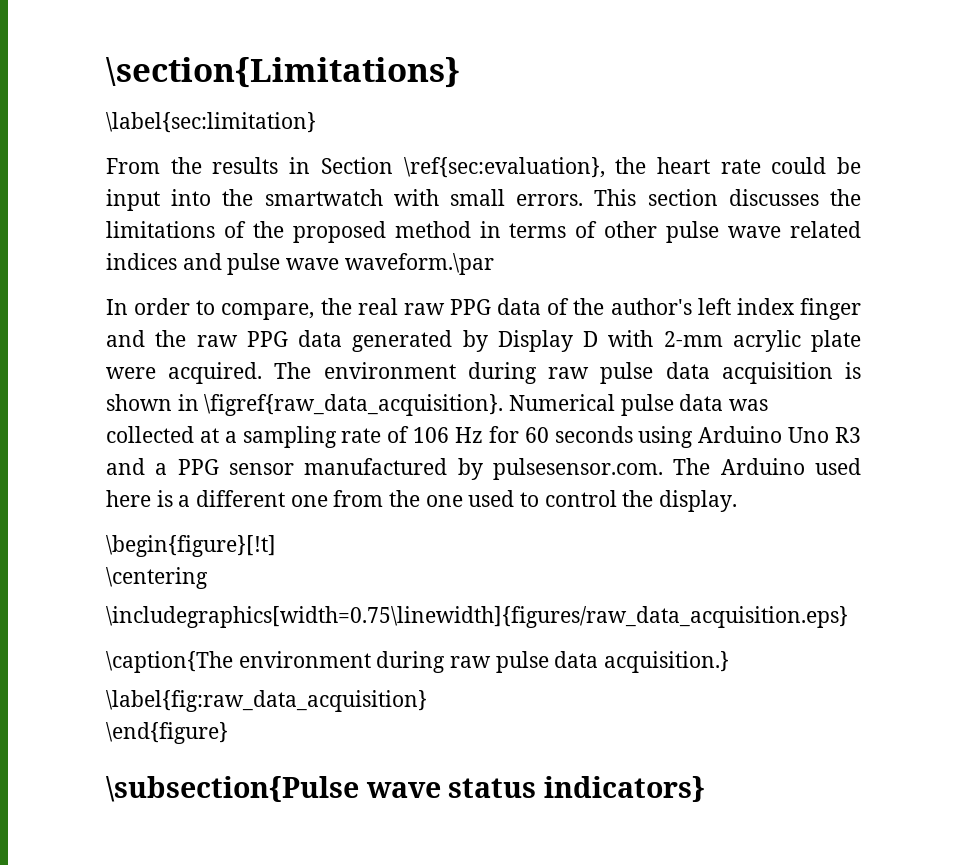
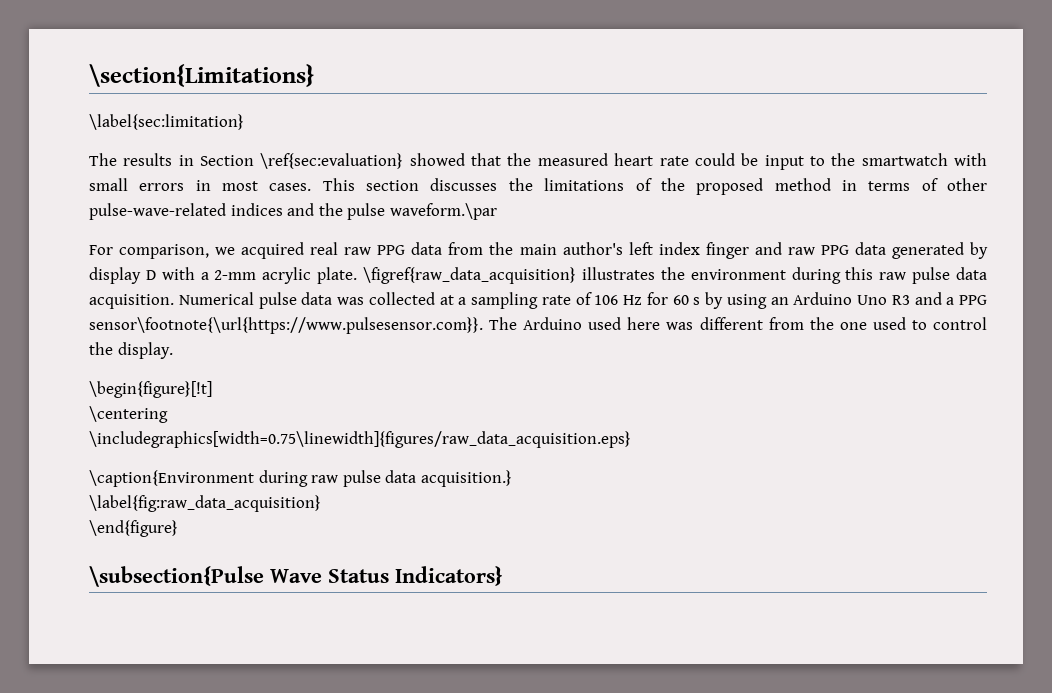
- From the results in Section \ref{sec:evaluation}, the heart rate could be input into the smartwatch with small errors.
+ The results in Section \ref{sec:evaluation} showed that the measured heart rate could be input to the smartwatch with small errors in most cases.
- This section discusses the limitations of the proposed method in terms of other pulse wave related indices and pulse wave waveform.\par
- In order to compare, the real raw PPG data of the author's left index finger and the raw PPG data generated by Display D with 2-mm acrylic plate were acquired. The environment during raw pulse data acquisition is shown in \figref{raw_data_acquisition}.
+ This section discusses the limitations of the proposed method in terms of other pulse-wave-related indices and the pulse waveform.\par
+ For comparison, we acquired real raw PPG data from the main author's left index finger and raw PPG data generated by display D with a 2-mm acrylic plate. \figref{raw_data_acquisition} illustrates the environment during this raw pulse data acquisition.
- Numerical pulse data was collected at a sampling rate of 106 Hz for 60 seconds using Arduino Uno R3 and a PPG sensor manufactured by pulsesensor.com. The Arduino used here is a different one from the one used to control the display.
+ Numerical pulse data was collected at a sampling rate of 106 Hz for 60 s by using an Arduino Uno R3 and a PPG sensor\footnote{\url{https://www.pulsesensor.com}}. The Arduino used here was different from the one used to control the display.
- \caption{The environment during raw pulse data acquisition.}
+ \caption{Environment during raw pulse data acquisition.}
- \subsection{Pulse wave status indicators}
+ \subsection{Pulse Wave Status Indicators}

